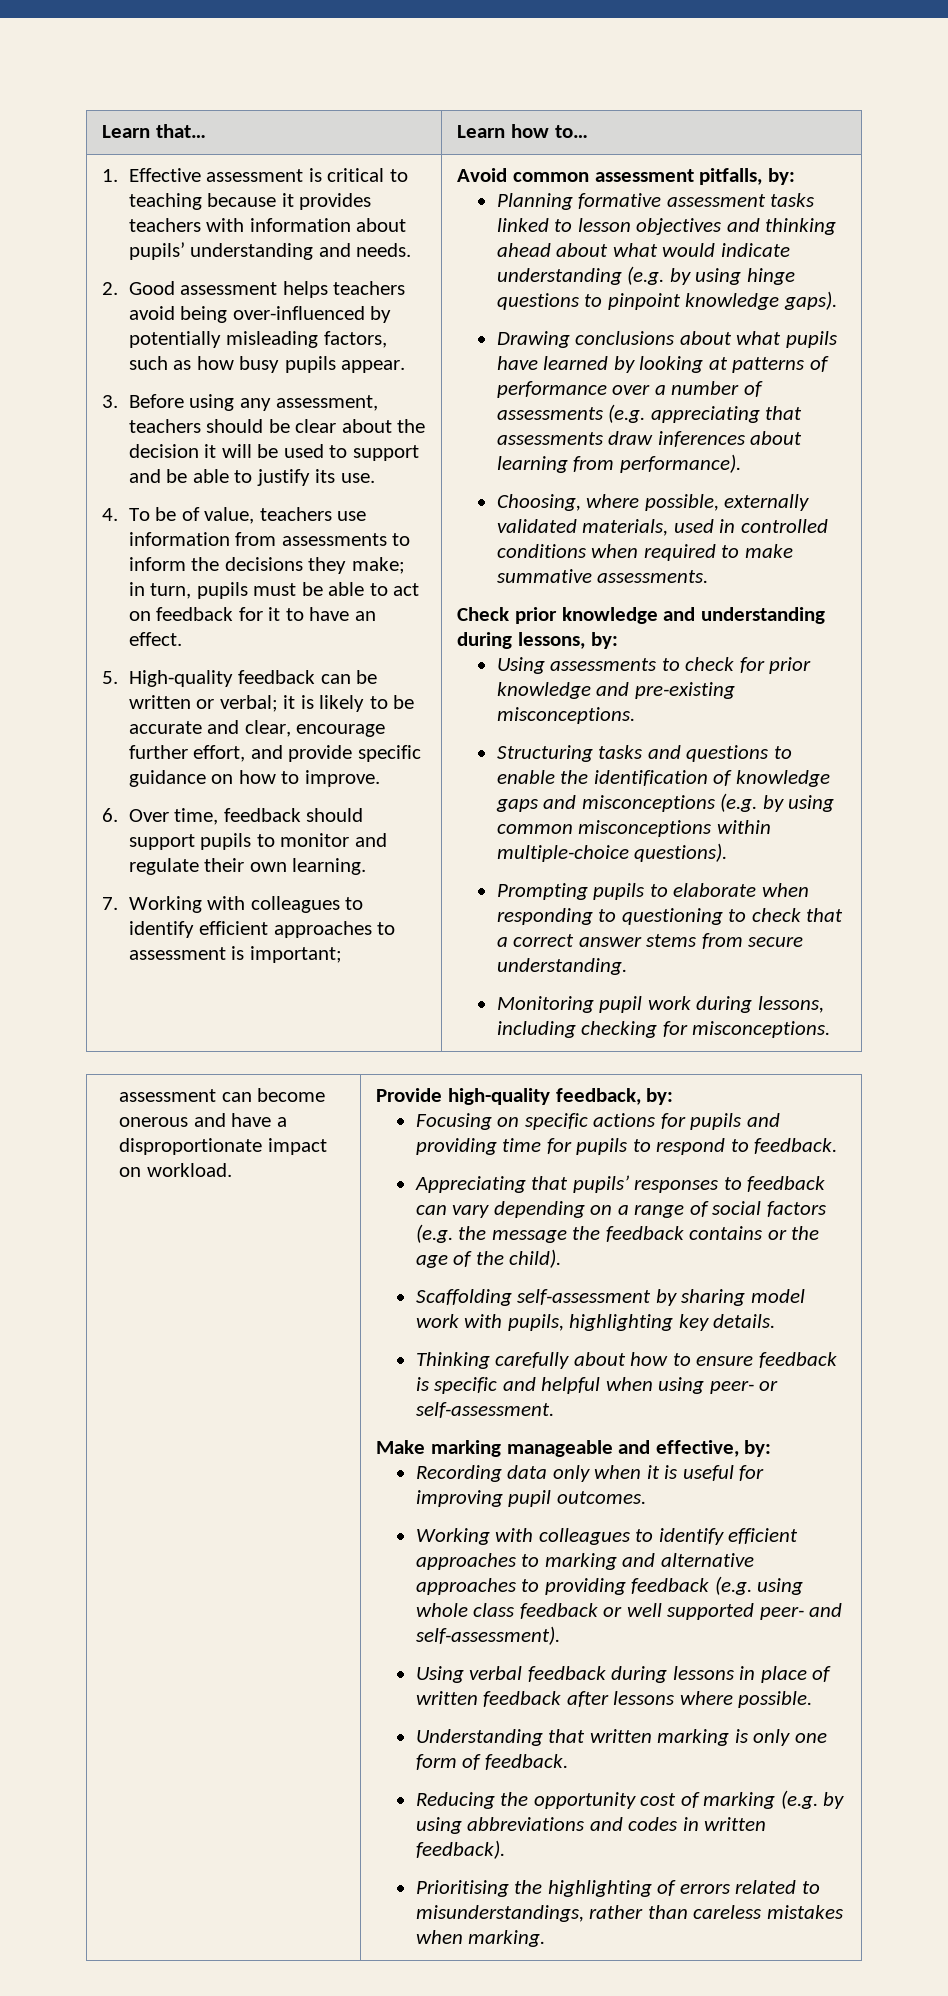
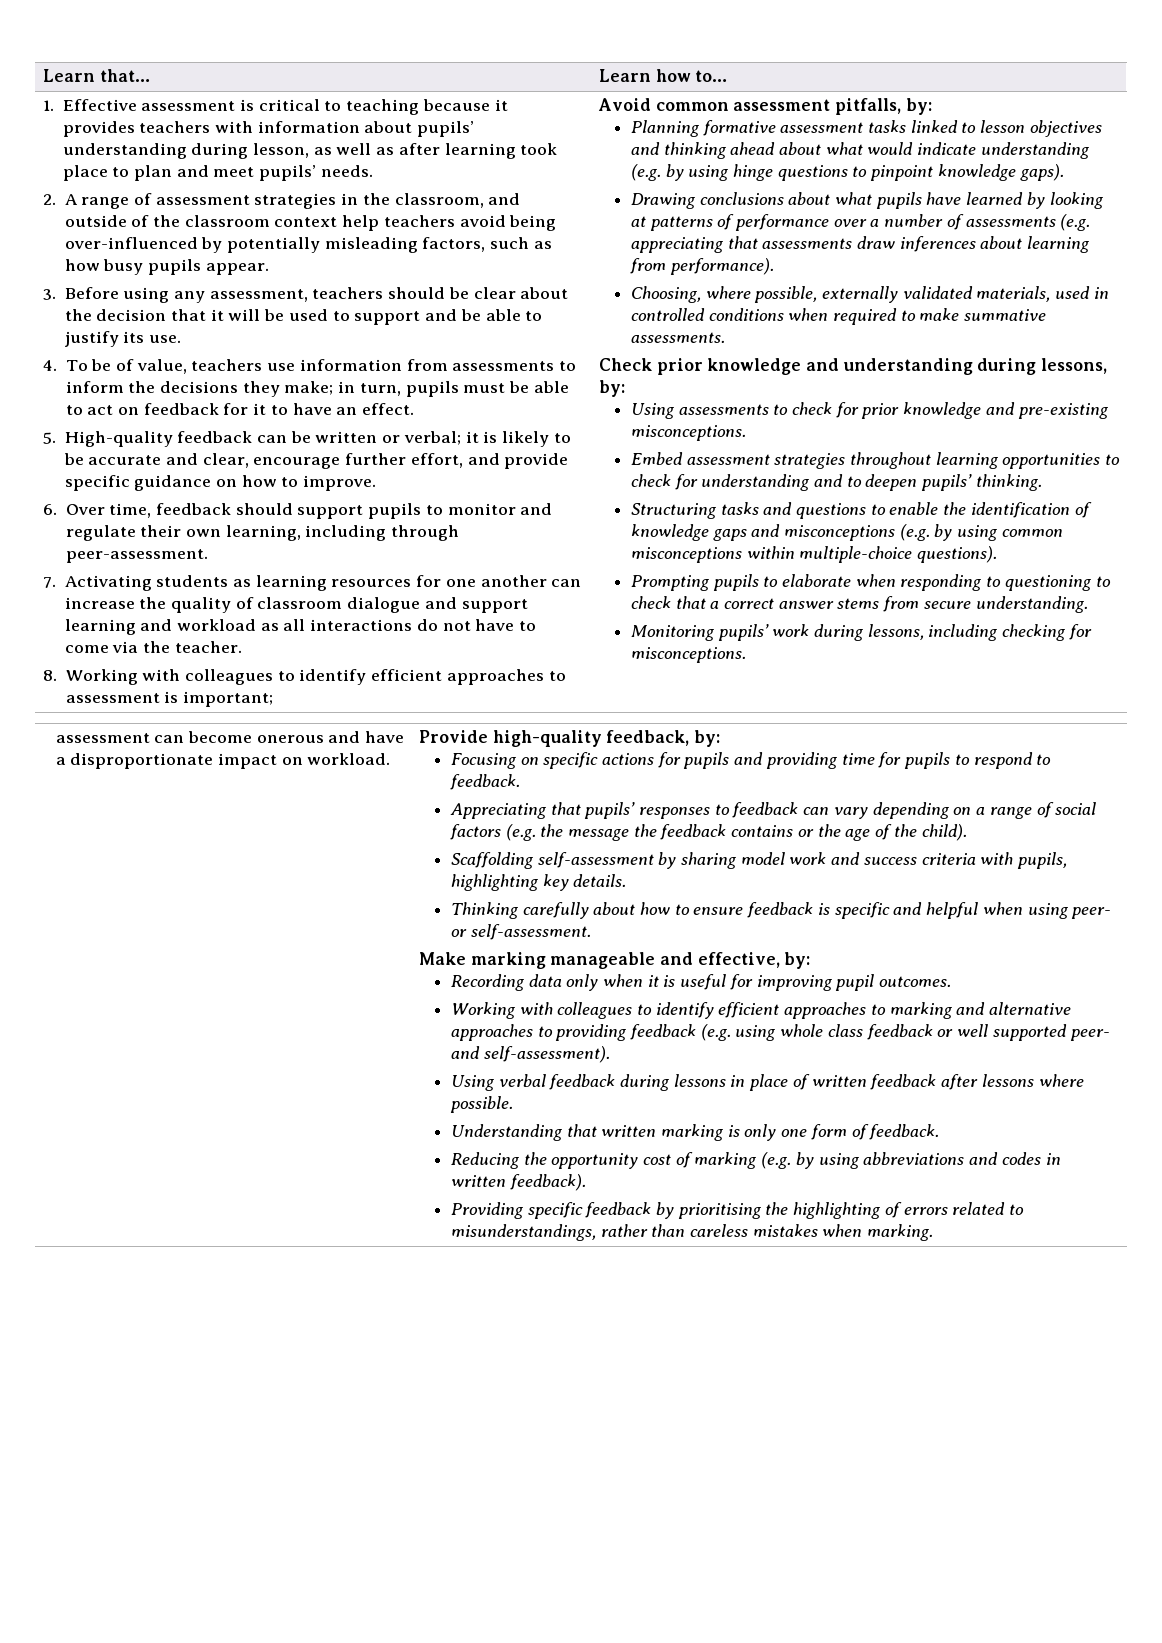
- 1. Effective assessment is critical to teaching because it provides teachers with information about pupils’ understanding and needs.
- 2. Good assessment helps teachers avoid being over-influenced by potentially misleading factors, such as how busy pupils appear.
+ 1. Effective assessment is critical to teaching because it provides teachers with information about pupils’ understanding during lesson, as well as after learning took place to plan and meet pupils’ needs.
+ 2. A range of assessment strategies in the classroom, and outside of the classroom context help teachers avoid being over-influenced by potentially misleading factors, such as how busy pupils appear.
- 3. Before using any assessment, teachers should be clear about the decision it will be used to support and be able to justify its use.
+ 3. Before using any assessment, teachers should be clear about the decision that it will be used to support and be able to justify its use.
- 6. Over time, feedback should support pupils to monitor and regulate their own learning.
- 7. Working with colleagues to identify efficient approaches to assessment is important;
+ 6. Over time, feedback should support pupils to monitor and regulate their own learning, including through peer-assessment.
+ 7. Activating students as learning resources for one another can increase the quality of classroom dialogue and support learning and workload as all interactions do not have to come via the teacher.
+ 8. Working with colleagues to identify efficient approaches to assessment is important;
+ Embed assessment strategies throughout learning opportunities to check for understanding and to deepen pupils’ thinking.
- Monitoring pupil work during lessons, including checking for misconceptions.
+ Monitoring pupils’ work during lessons, including checking for misconceptions.
- Scaffolding self-assessment by sharing model work with pupils, highlighting key details.
+ Scaffolding self-assessment by sharing model work and success criteria with pupils, highlighting key details.
- Prioritising the highlighting of errors related to misunderstandings, rather than careless mistakes when marking.
+ Providing specific feedback by prioritising the highlighting of errors related to misunderstandings, rather than careless mistakes when marking.

